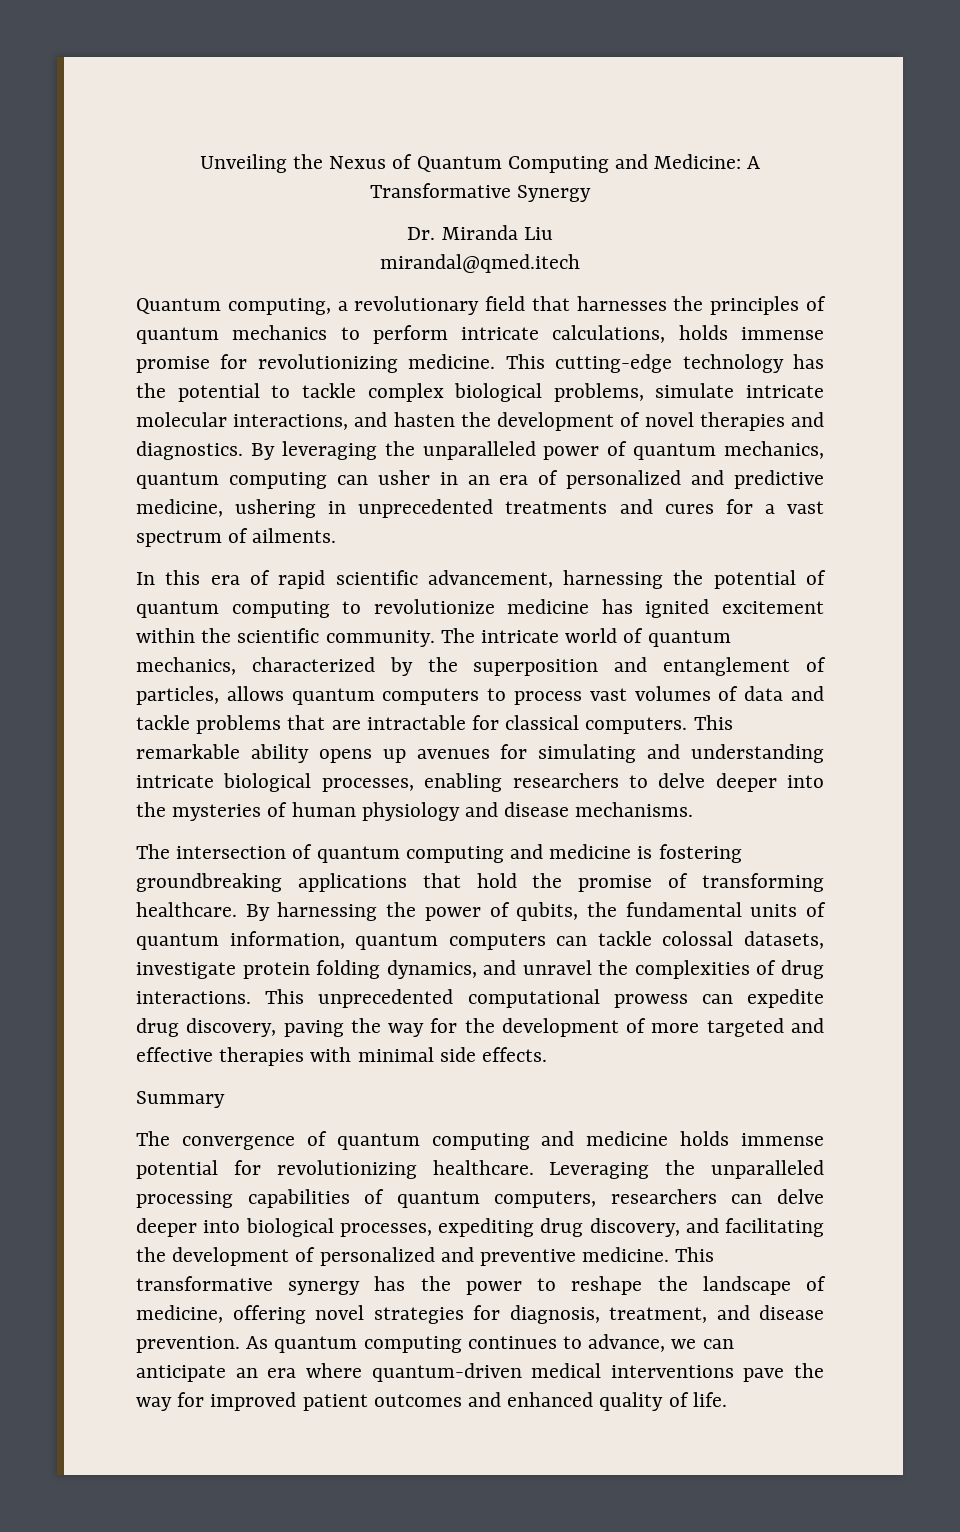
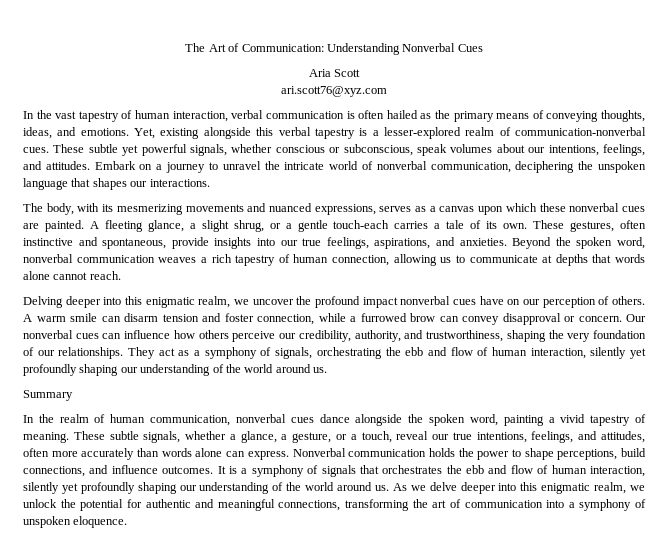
- Unveiling the Nexus of Quantum Computing and Medicine: A Transformative Synergy
- Dr. Miranda Liu
- mirandal@qmed.itech
- Quantum computing, a revolutionary field that harnesses the principles of quantum mechanics to perform intricate calculations, holds immense promise for revolutionizing medicine. This cutting-edge technology has the potential to tackle complex biological problems, simulate intricate molecular interactions, and hasten the development of novel therapies and diagnostics. By leveraging the unparalleled power of quantum mechanics, quantum computing can usher in an era of personalized and predictive medicine, ushering in unprecedented treatments and cures for a vast spectrum of ailments.
- In this era of rapid scientific advancement, harnessing the potential of quantum computing to revolutionize medicine has ignited excitement within the scientific community. The intricate world of quantum mechanics, characterized by the superposition and entanglement of particles, allows quantum computers to process vast volumes of data and tackle problems that are intractable for classical computers. This remarkable ability opens up avenues for simulating and understanding intricate biological processes, enabling researchers to delve deeper into the mysteries of human physiology and disease mechanisms.
- The intersection of quantum computing and medicine is fostering groundbreaking applications that hold the promise of transforming healthcare. By harnessing the power of qubits, the fundamental units of quantum information, quantum computers can tackle colossal datasets, investigate protein folding dynamics, and unravel the complexities of drug interactions. This unprecedented computational prowess can expedite drug discovery, paving the way for the development of more targeted and effective therapies with minimal side effects.
+ The Art of Communication: Understanding Nonverbal Cues
+ Aria Scott
+ ari.scott76@xyz.com
+ In the vast tapestry of human interaction, verbal communication is often hailed as the primary means of conveying thoughts, ideas, and emotions. Yet, existing alongside this verbal tapestry is a lesser-explored realm of communication-nonverbal cues. These subtle yet powerful signals, whether conscious or subconscious, speak volumes about our intentions, feelings, and attitudes. Embark on a journey to unravel the intricate world of nonverbal communication, deciphering the unspoken language that shapes our interactions.
+ The body, with its mesmerizing movements and nuanced expressions, serves as a canvas upon which these nonverbal cues are painted. A fleeting glance, a slight shrug, or a gentle touch-each carries a tale of its own. These gestures, often instinctive and spontaneous, provide insights into our true feelings, aspirations, and anxieties. Beyond the spoken word, nonverbal communication weaves a rich tapestry of human connection, allowing us to communicate at depths that words alone cannot reach.
+ Delving deeper into this enigmatic realm, we uncover the profound impact nonverbal cues have on our perception of others. A warm smile can disarm tension and foster connection, while a furrowed brow can convey disapproval or concern. Our nonverbal cues can influence how others perceive our credibility, authority, and trustworthiness, shaping the very foundation of our relationships. They act as a symphony of signals, orchestrating the ebb and flow of human interaction, silently yet profoundly shaping our understanding of the world around us.
  Summary
- The convergence of quantum computing and medicine holds immense potential for revolutionizing healthcare. Leveraging the unparalleled processing capabilities of quantum computers, researchers can delve deeper into biological processes, expediting drug discovery, and facilitating the development of personalized and preventive medicine. This transformative synergy has the power to reshape the landscape of medicine, offering novel strategies for diagnosis, treatment, and disease prevention. As quantum computing continues to advance, we can anticipate an era where quantum-driven medical interventions pave the way for improved patient outcomes and enhanced quality of life.
+ In the realm of human communication, nonverbal cues dance alongside the spoken word, painting a vivid tapestry of meaning. These subtle signals, whether a glance, a gesture, or a touch, reveal our true intentions, feelings, and attitudes, often more accurately than words alone can express. Nonverbal communication holds the power to shape perceptions, build connections, and influence outcomes. It is a symphony of signals that orchestrates the ebb and flow of human interaction, silently yet profoundly shaping our understanding of the world around us. As we delve deeper into this enigmatic realm, we unlock the potential for authentic and meaningful connections, transforming the art of communication into a symphony of unspoken eloquence.

